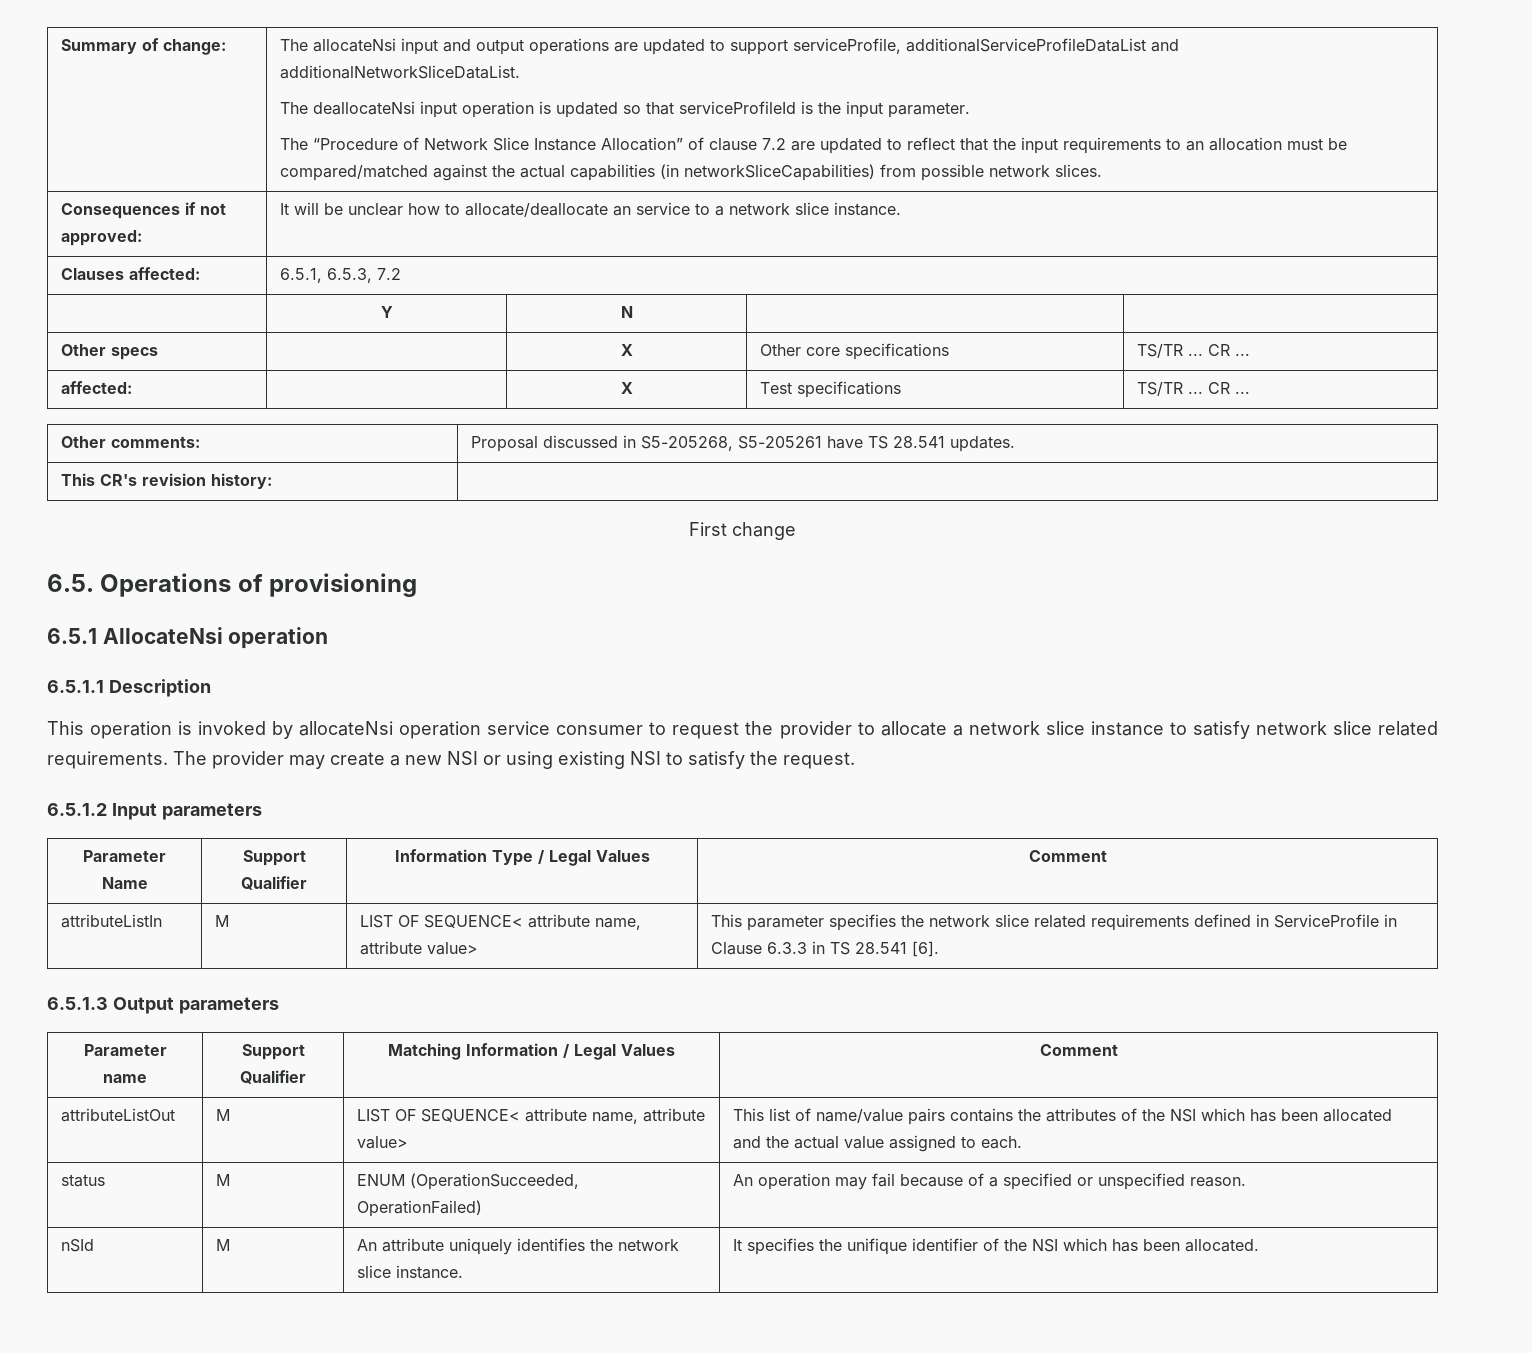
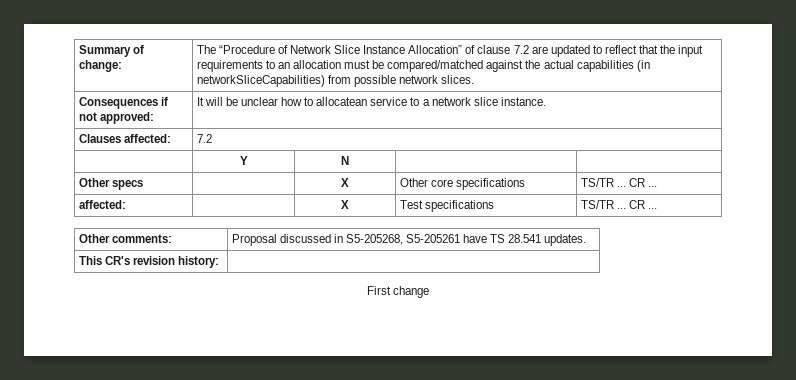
- The allocateNsi input and output operations are updated to support serviceProfile, additionalServiceProfileDataList and additionalNetworkSliceDataList.
- The deallocateNsi input operation is updated so that serviceProfileId is the input parameter.
- Consequences if not approved: | It will be unclear how to allocate/deallocate an service to a network slice instance.
+ Consequences if not approved: | It will be unclear how to allocatean service to a network slice instance.
- Clauses affected: | 6.5.1, 6.5.3, 7.2
+ Clauses affected: | 7.2
- 6.5. Operations of provisioning
- 6.5.1 AllocateNsi operation
- 6.5.1.1 Description
- This operation is invoked by allocateNsi operation service consumer to request the provider to allocate a network slice instance to satisfy network slice related requirements. The provider may create a new NSI or using existing NSI to satisfy the request.
- 6.5.1.2 Input parameters
- Parameter Name | Support Qualifier | Information Type / Legal Values | Comment
- attributeListIn | M | LIST OF SEQUENCE< attribute name, attribute value> | This parameter specifies the network slice related requirements defined in ServiceProfile in Clause 6.3.3 in TS 28.541 [6].
- 6.5.1.3 Output parameters
- Parameter name | Support Qualifier | Matching Information / Legal Values | Comment
- attributeListOut | M | LIST OF SEQUENCE< attribute name, attribute value> | This list of name/value pairs contains the attributes of the NSI which has been allocated and the actual value assigned to each.
- status | M | ENUM (OperationSucceeded, OperationFailed) | An operation may fail because of a specified or unspecified reason.
- nSId | M | An attribute uniquely identifies the network slice instance. | It specifies the unifique identifier of the NSI which has been allocated.

